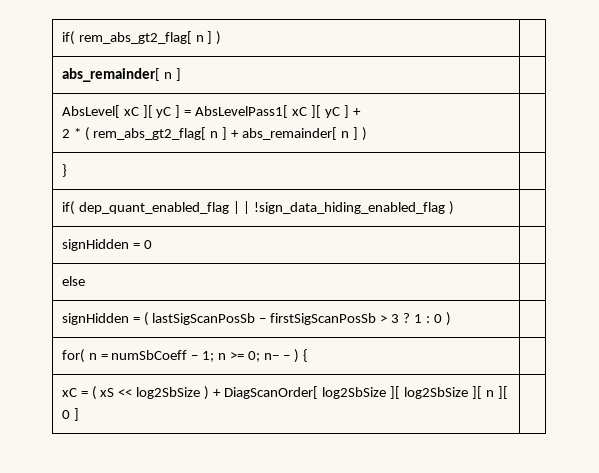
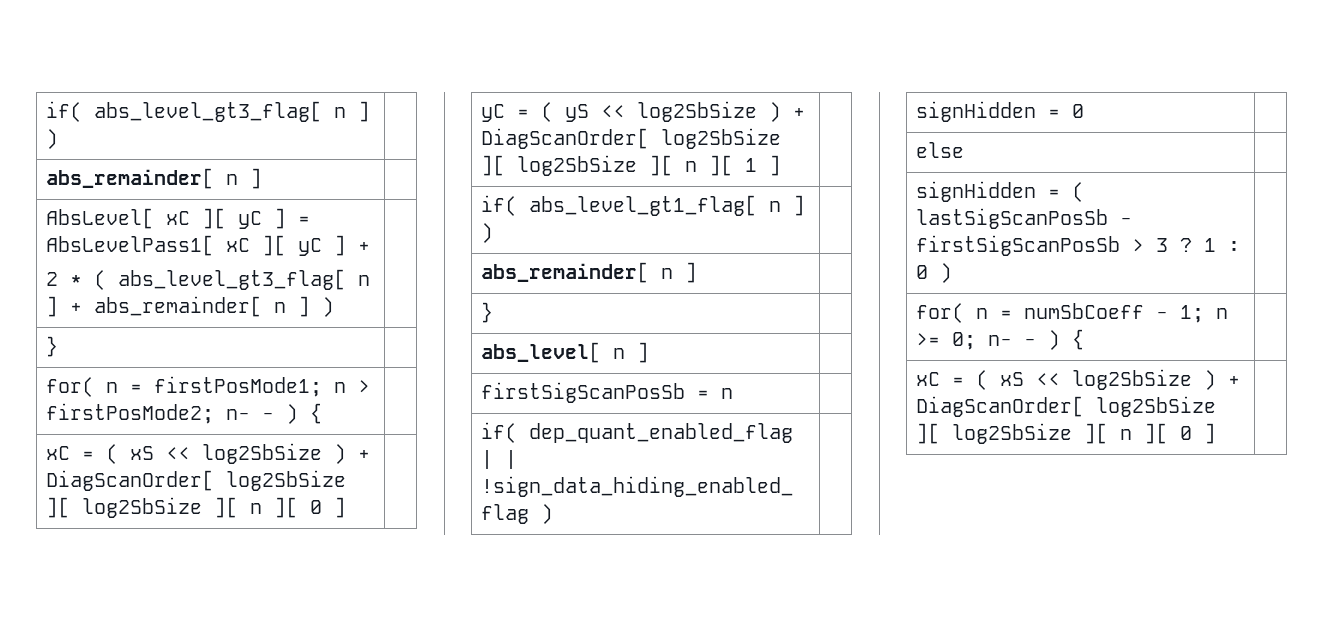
- if( rem_abs_gt2_flag[ n ] ) |
+ if( abs_level_gt3_flag[ n ] ) |
  AbsLevel[ xC ][ yC ] = AbsLevelPass1[ xC ][ yC ] +
- 2 * ( rem_abs_gt2_flag[ n ] + abs_remainder[ n ] ) |
+ 2 * ( abs_level_gt3_flag[ n ] + abs_remainder[ n ] ) |
+ for( n = firstPosMode1; n > firstPosMode2; n− − ) { |
+ xC = ( xS << log2SbSize ) + DiagScanOrder[ log2SbSize ][ log2SbSize ][ n ][ 0 ] |
+ yC = ( yS << log2SbSize ) + DiagScanOrder[ log2SbSize ][ log2SbSize ][ n ][ 1 ] |
+ if( abs_level_gt1_flag[ n ] ) |
+ abs_remainder[ n ] |
+ } |
+ abs_level[ n ] |
+ firstSigScanPosSb = n |

